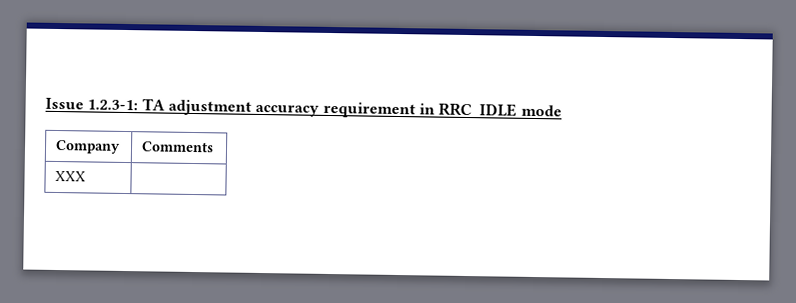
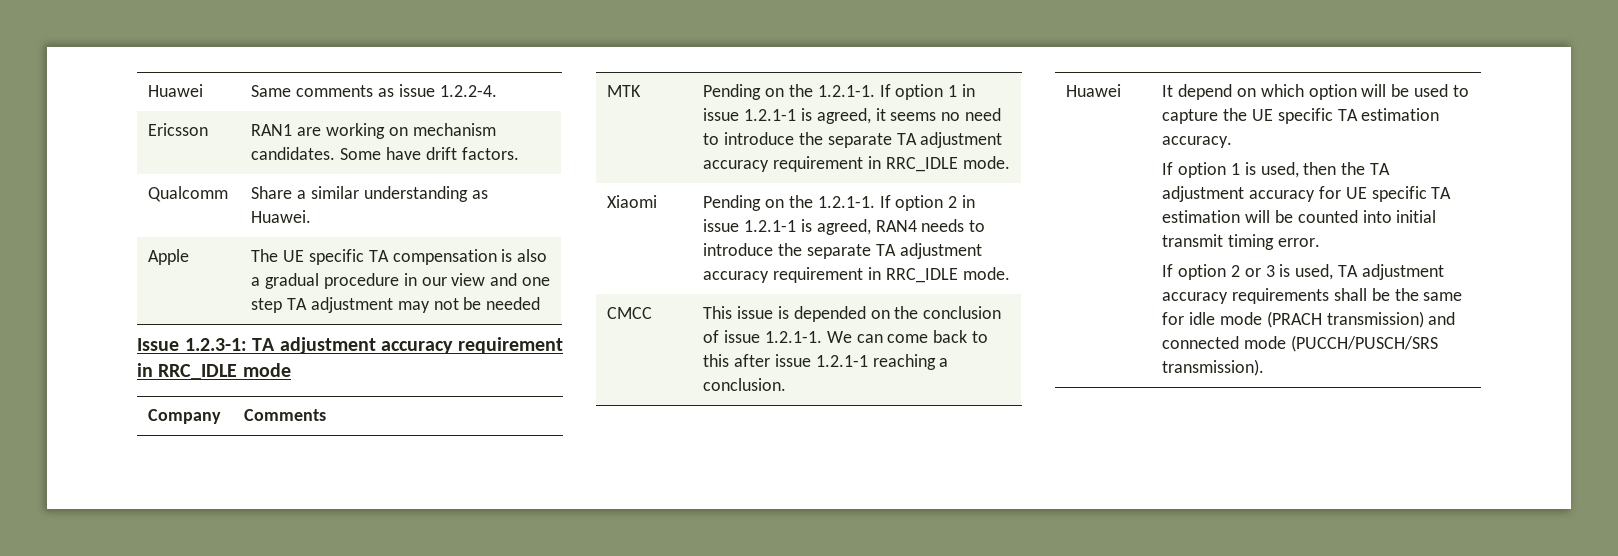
+ Huawei | Same comments as issue 1.2.2-4.
+ Ericsson | RAN1 are working on mechanism candidates. Some have drift factors.
+ Qualcomm | Share a similar understanding as Huawei.
+ Apple | The UE specific TA compensation is also a gradual procedure in our view and one step TA adjustment may not be needed
- XXX |
+ MTK | Pending on the 1.2.1-1. If option 1 in issue 1.2.1-1 is agreed, it seems no need to introduce the separate TA adjustment accuracy requirement in RRC_IDLE mode.
+ Xiaomi | Pending on the 1.2.1-1. If option 2 in issue 1.2.1-1 is agreed, RAN4 needs to introduce the separate TA adjustment accuracy requirement in RRC_IDLE mode.
+ CMCC | This issue is depended on the conclusion of issue 1.2.1-1. We can come back to this after issue 1.2.1-1 reaching a conclusion.
+ Huawei | It depend on which option will be used to capture the UE specific TA estimation accuracy.
+ If option 1 is used, then the TA adjustment accuracy for UE specific TA estimation will be counted into initial transmit timing error.
+ If option 2 or 3 is used, TA adjustment accuracy requirements shall be the same for idle mode (PRACH transmission) and connected mode (PUCCH/PUSCH/SRS transmission).

